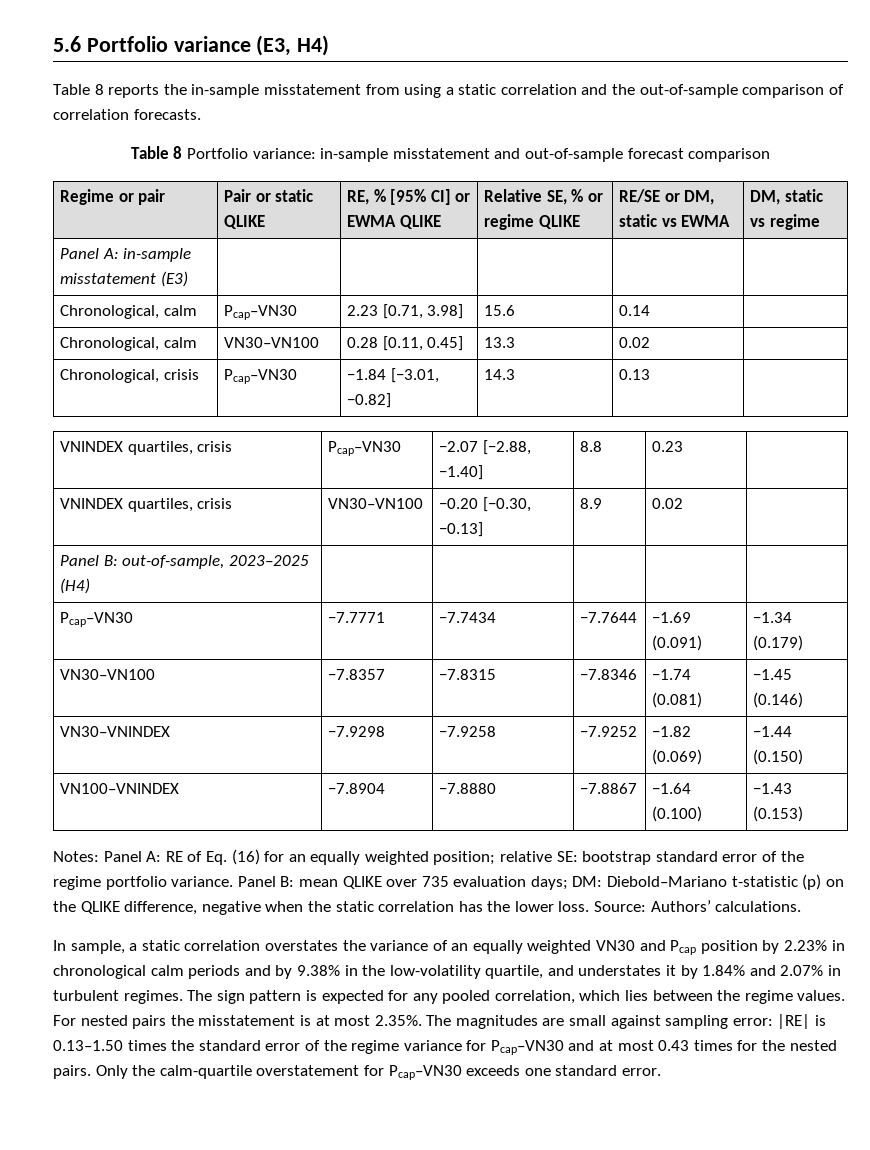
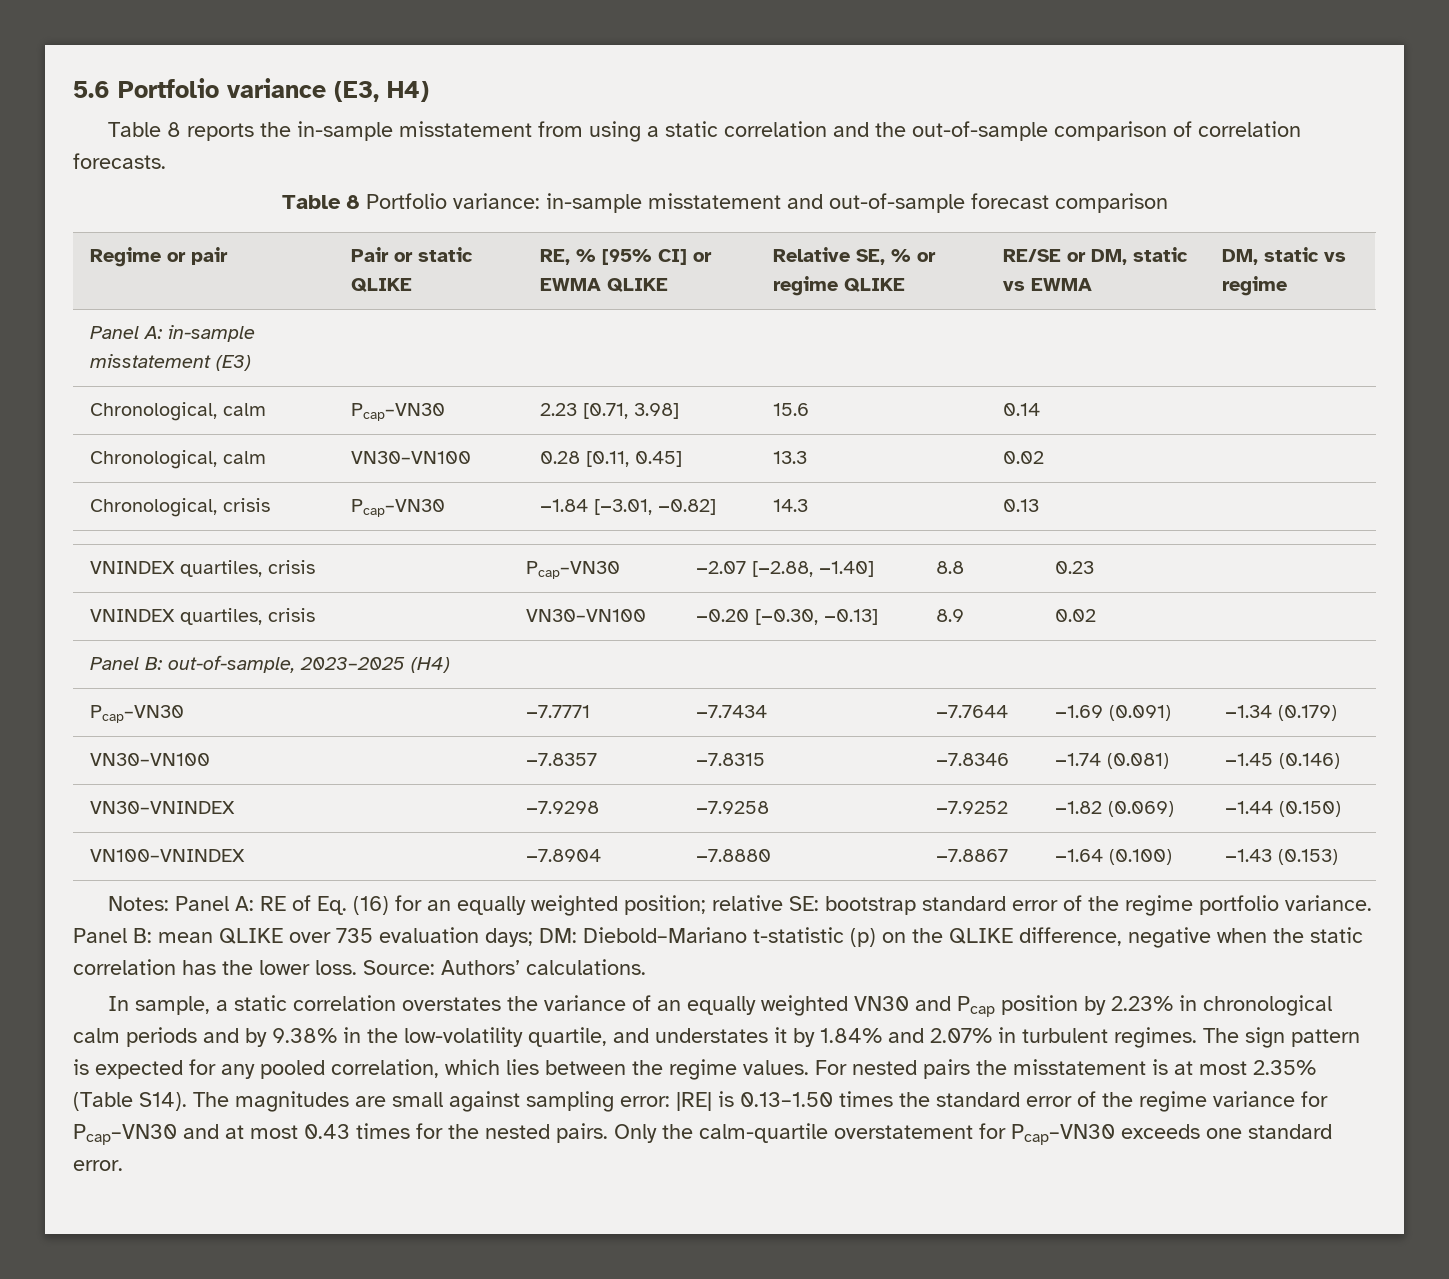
- For nested pairs the misstatement is at most 2.35%. The magnitudes are small against sampling error: |RE| is 0.13–1.50 times the standard error of the regime variance for Pcap–VN30 and at most 0.43 times for the nested pairs.
+ For nested pairs the misstatement is at most 2.35% (Table S14). The magnitudes are small against sampling error: |RE| is 0.13–1.50 times the standard error of the regime variance for Pcap–VN30 and at most 0.43 times for the nested pairs.

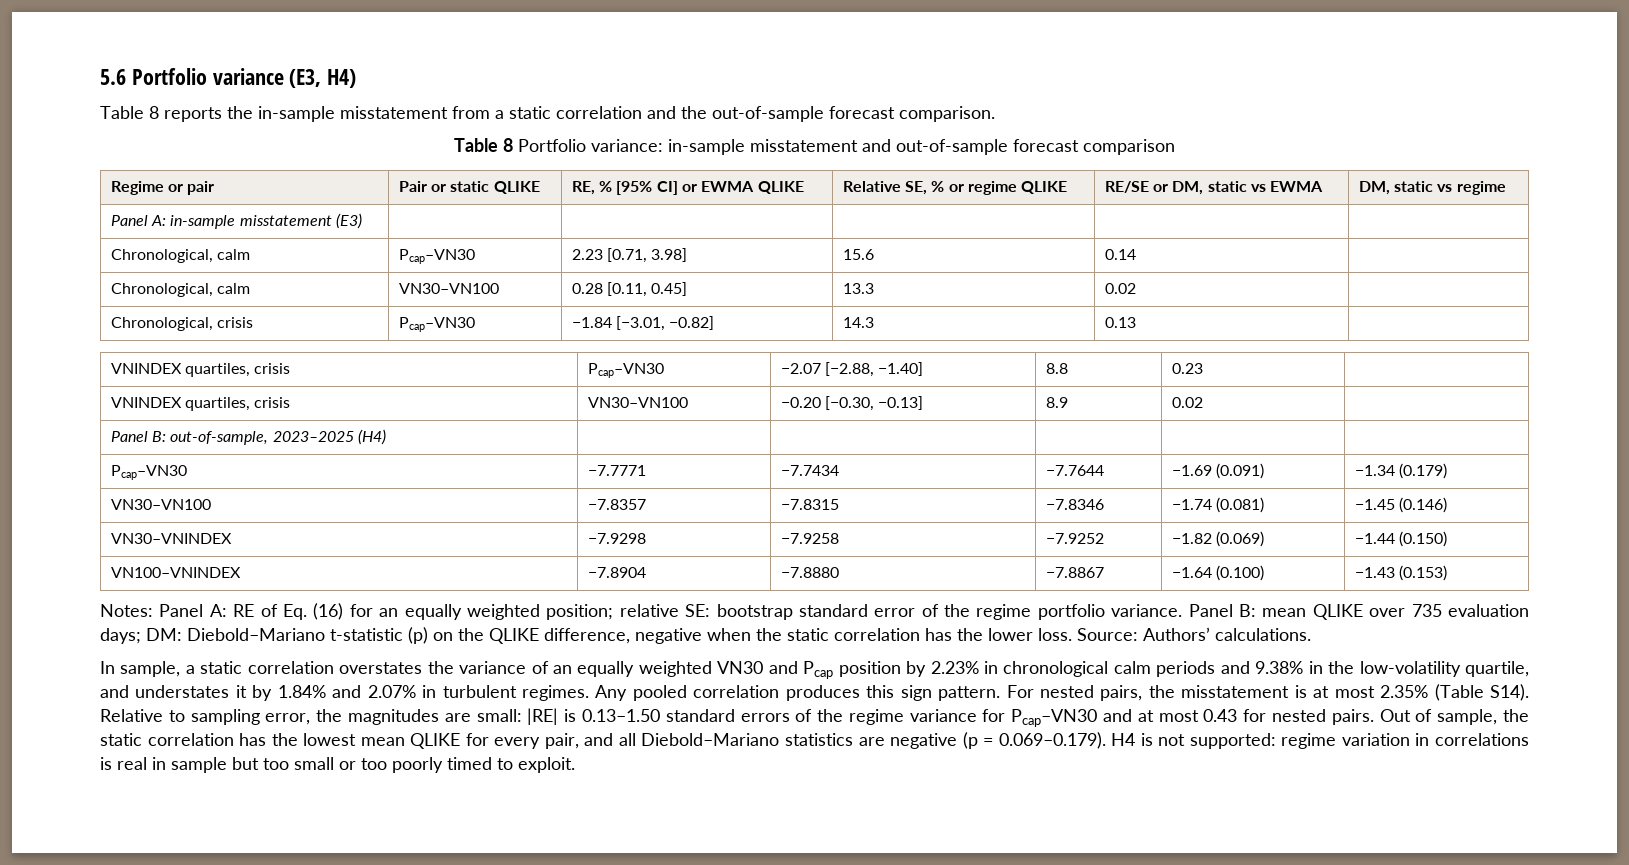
- Table 8 reports the in-sample misstatement from using a static correlation and the out-of-sample comparison of correlation forecasts.
+ Table 8 reports the in-sample misstatement from a static correlation and the out-of-sample forecast comparison.
- In sample, a static correlation overstates the variance of an equally weighted VN30 and Pcap position by 2.23% in chronological calm periods and by 9.38% in the low-volatility quartile, and understates it by 1.84% and 2.07% in turbulent regimes.
+ In sample, a static correlation overstates the variance of an equally weighted VN30 and Pcap position by 2.23% in chronological calm periods and 9.38% in the low-volatility quartile, and understates it by 1.84% and 2.07% in turbulent regimes.
- The sign pattern is expected for any pooled correlation, which lies between the regime values.
+ Any pooled correlation produces this sign pattern.
- For nested pairs the misstatement is at most 2.35% (Table S14).
+ For nested pairs, the misstatement is at most 2.35% (Table S14).
- The magnitudes are small against sampling error: |RE| is 0.13–1.50 times the standard error of the regime variance for Pcap–VN30 and at most 0.43 times for the nested pairs. Only the calm-quartile overstatement for Pcap–VN30 exceeds one standard error.
+ Relative to sampling error, the magnitudes are small: |RE| is 0.13–1.50 standard errors of the regime variance for Pcap–VN30 and at most 0.43 for nested pairs. Out of sample, the static correlation has the lowest mean QLIKE for every pair, and all Diebold–Mariano statistics are negative (p = 0.069–0.179). H4 is not supported: regime variation in correlations is real in sample but too small or too poorly timed to exploit.

